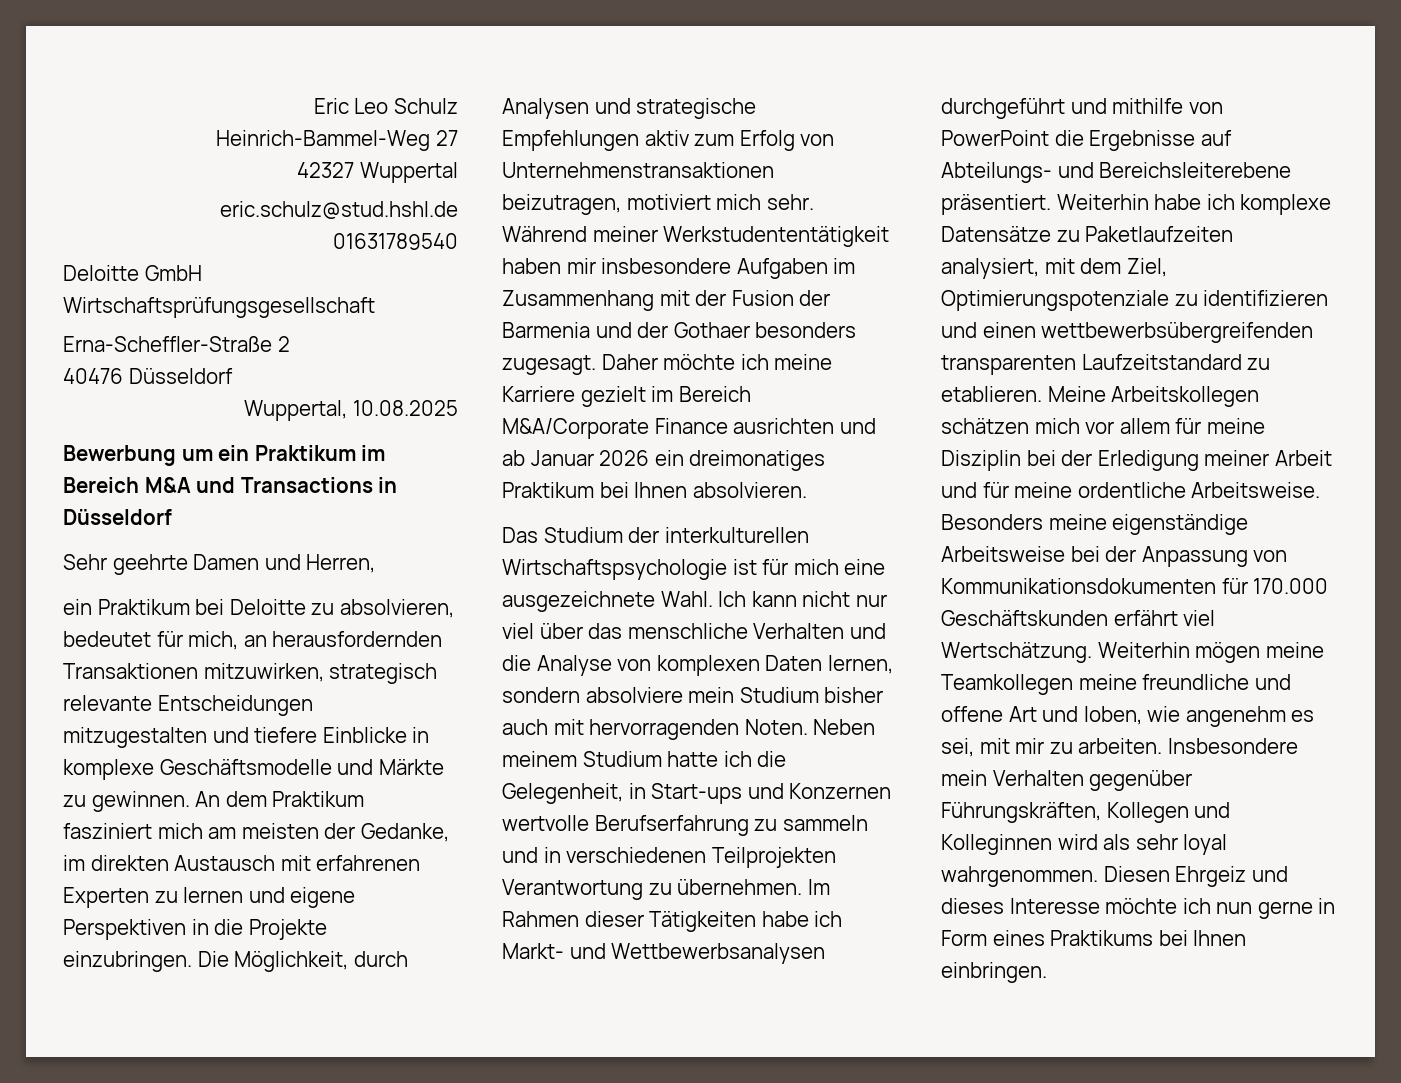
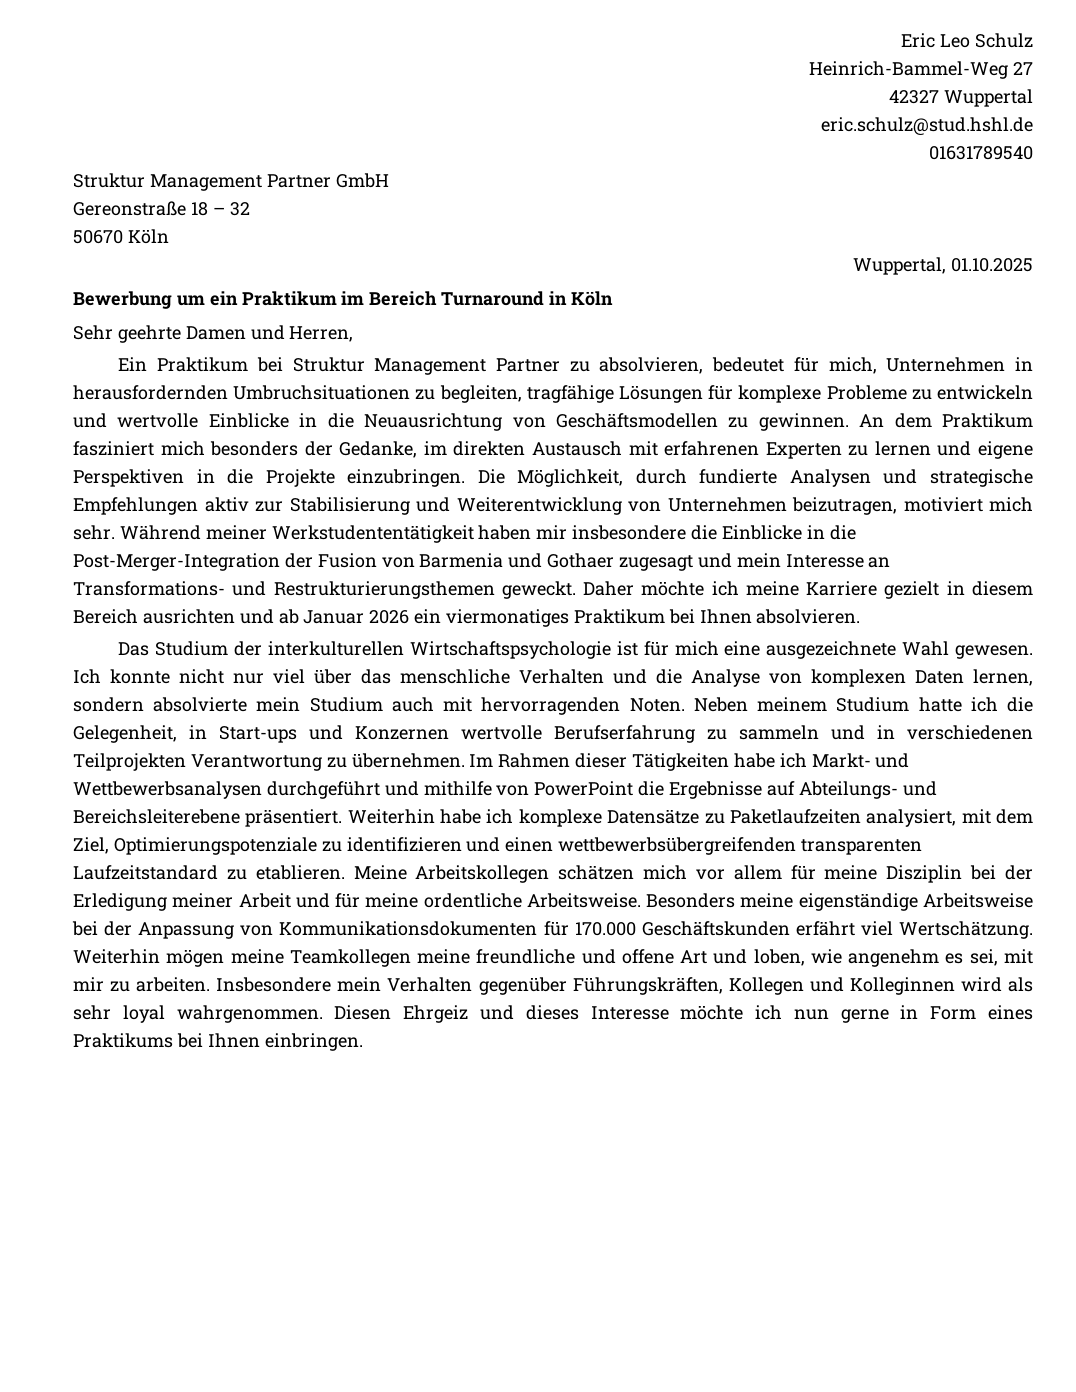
- Deloitte GmbH Wirtschaftsprüfungsgesellschaft
- Erna-Scheffler-Straße 2
- 40476 Düsseldorf
+ Struktur Management Partner GmbH
+ Gereonstraße 18 – 32
+ 50670 Köln
- Wuppertal, 10.08.2025
+ Wuppertal, 01.10.2025
- Bewerbung um ein Praktikum im Bereich M&A und Transactions in Düsseldorf
+ Bewerbung um ein Praktikum im Bereich Turnaround in Köln
- ein Praktikum bei Deloitte zu absolvieren, bedeutet für mich, an herausfordernden Transaktionen mitzuwirken, strategisch relevante Entscheidungen mitzugestalten und tiefere Einblicke in komplexe Geschäftsmodelle und Märkte zu gewinnen.
+ Ein Praktikum bei Struktur Management Partner zu absolvieren, bedeutet für mich, Unternehmen in herausfordernden Umbruchsituationen zu begleiten, tragfähige Lösungen für komplexe Probleme zu entwickeln und wertvolle Einblicke in die Neuausrichtung von Geschäftsmodellen zu gewinnen.
- An dem Praktikum fasziniert mich am meisten der Gedanke, im direkten Austausch mit erfahrenen Experten zu lernen und eigene Perspektiven in die Projekte einzubringen.
+ An dem Praktikum fasziniert mich besonders der Gedanke, im direkten Austausch mit erfahrenen Experten zu lernen und eigene Perspektiven in die Projekte einzubringen.
- Die Möglichkeit, durch Analysen und strategische Empfehlungen aktiv zum Erfolg von Unternehmenstransaktionen beizutragen, motiviert mich sehr.
+ Die Möglichkeit, durch fundierte Analysen und strategische Empfehlungen aktiv zur Stabilisierung und Weiterentwicklung von Unternehmen beizutragen, motiviert mich sehr.
- Während meiner Werkstudententätigkeit haben mir insbesondere Aufgaben im Zusammenhang mit der Fusion der Barmenia und der Gothaer besonders zugesagt.
+ Während meiner Werkstudententätigkeit haben mir insbesondere die Einblicke in die Post-Merger-Integration der Fusion von Barmenia und Gothaer zugesagt und mein Interesse an Transformations- und Restrukturierungsthemen geweckt.
- Daher möchte ich meine Karriere gezielt im Bereich M&A/Corporate Finance ausrichten und ab Januar 2026 ein dreimonatiges Praktikum bei Ihnen absolvieren.
+ Daher möchte ich meine Karriere gezielt in diesem Bereich ausrichten und ab Januar 2026 ein viermonatiges Praktikum bei Ihnen absolvieren.
- Das Studium der interkulturellen Wirtschaftspsychologie ist für mich eine ausgezeichnete Wahl. Ich kann nicht nur viel über das menschliche Verhalten und die Analyse von komplexen Daten lernen, sondern absolviere mein Studium bisher auch mit hervorragenden Noten.
+ Das Studium der interkulturellen Wirtschaftspsychologie ist für mich eine ausgezeichnete Wahl gewesen. Ich konnte nicht nur viel über das menschliche Verhalten und die Analyse von komplexen Daten lernen, sondern absolvierte mein Studium auch mit hervorragenden Noten.

